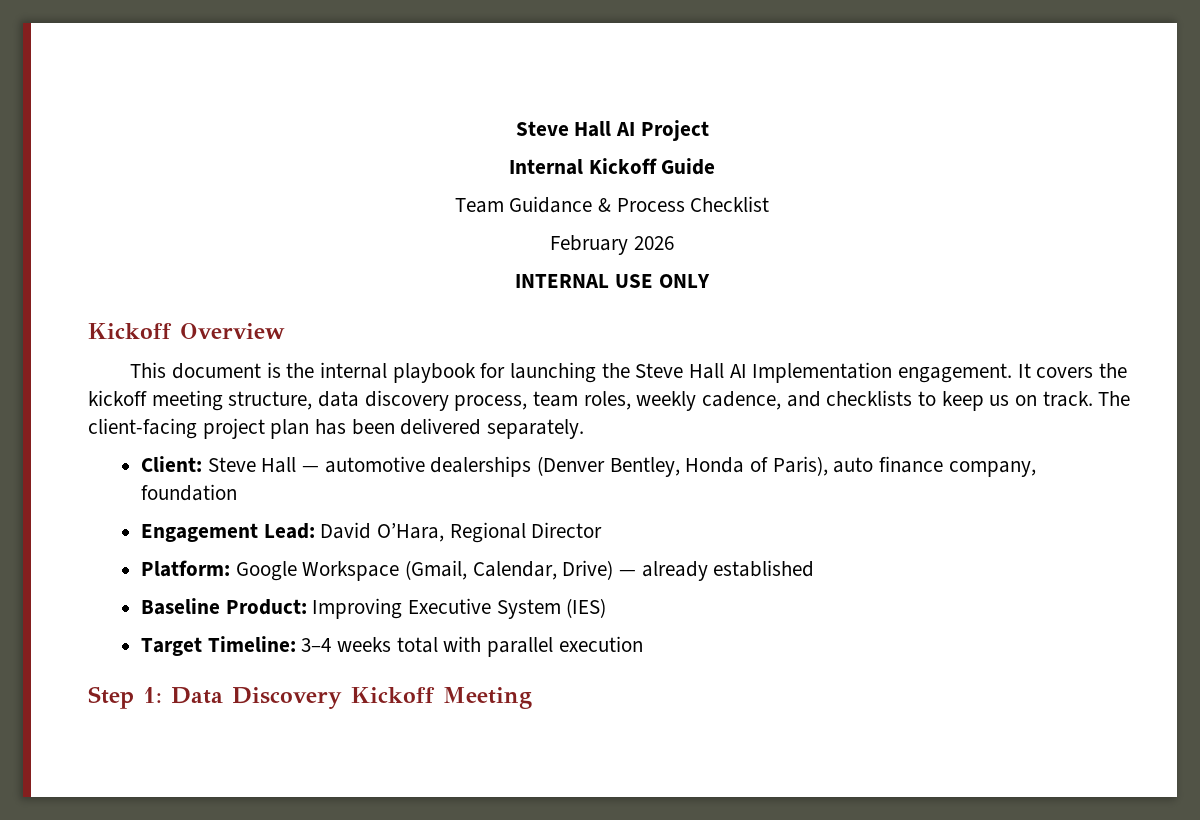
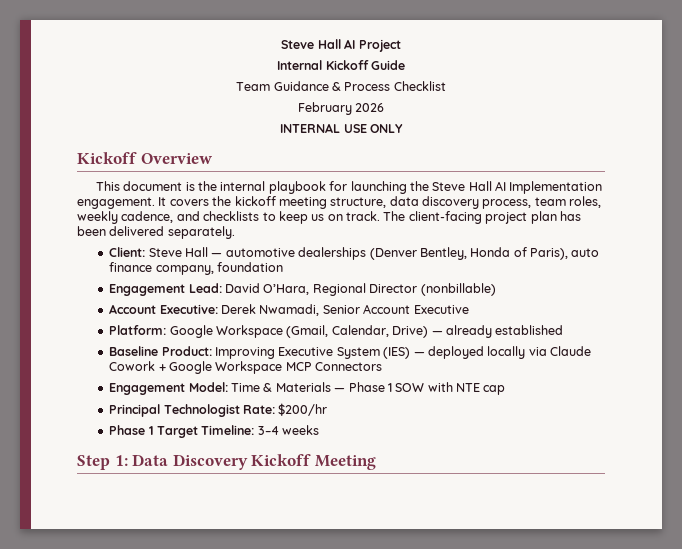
- Engagement Lead: David O’Hara, Regional Director
+ Engagement Lead: David O’Hara, Regional Director (nonbillable)
+ Account Executive: Derek Nwamadi, Senior Account Executive
- Baseline Product: Improving Executive System (IES)
- Target Timeline: 3–4 weeks total with parallel execution
+ Baseline Product: Improving Executive System (IES) — deployed locally via Claude Cowork + Google Workspace MCP Connectors
+ Engagement Model: Time & Materials — Phase 1 SOW with NTE cap
+ Principal Technologist Rate: $200/hr
+ Phase 1 Target Timeline: 3–4 weeks

